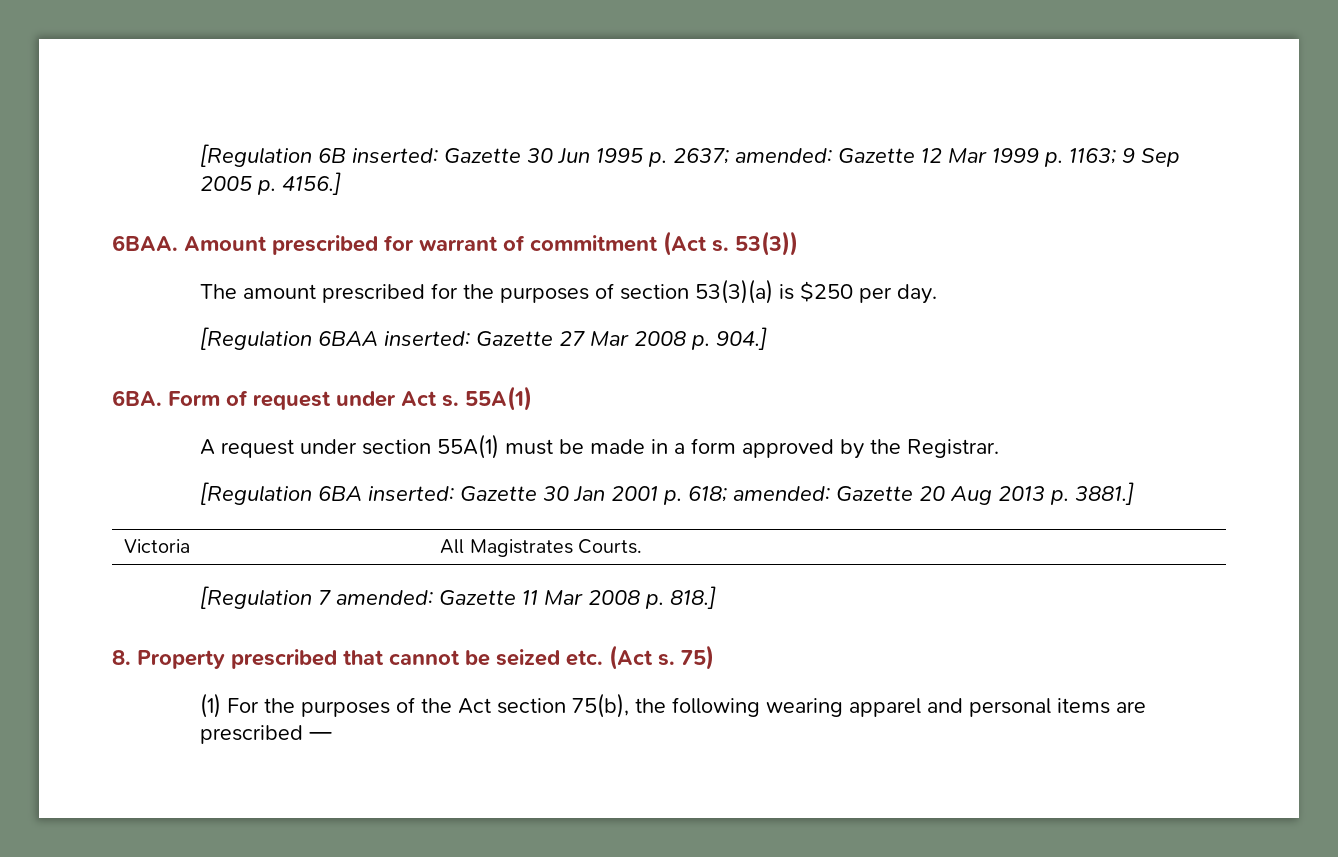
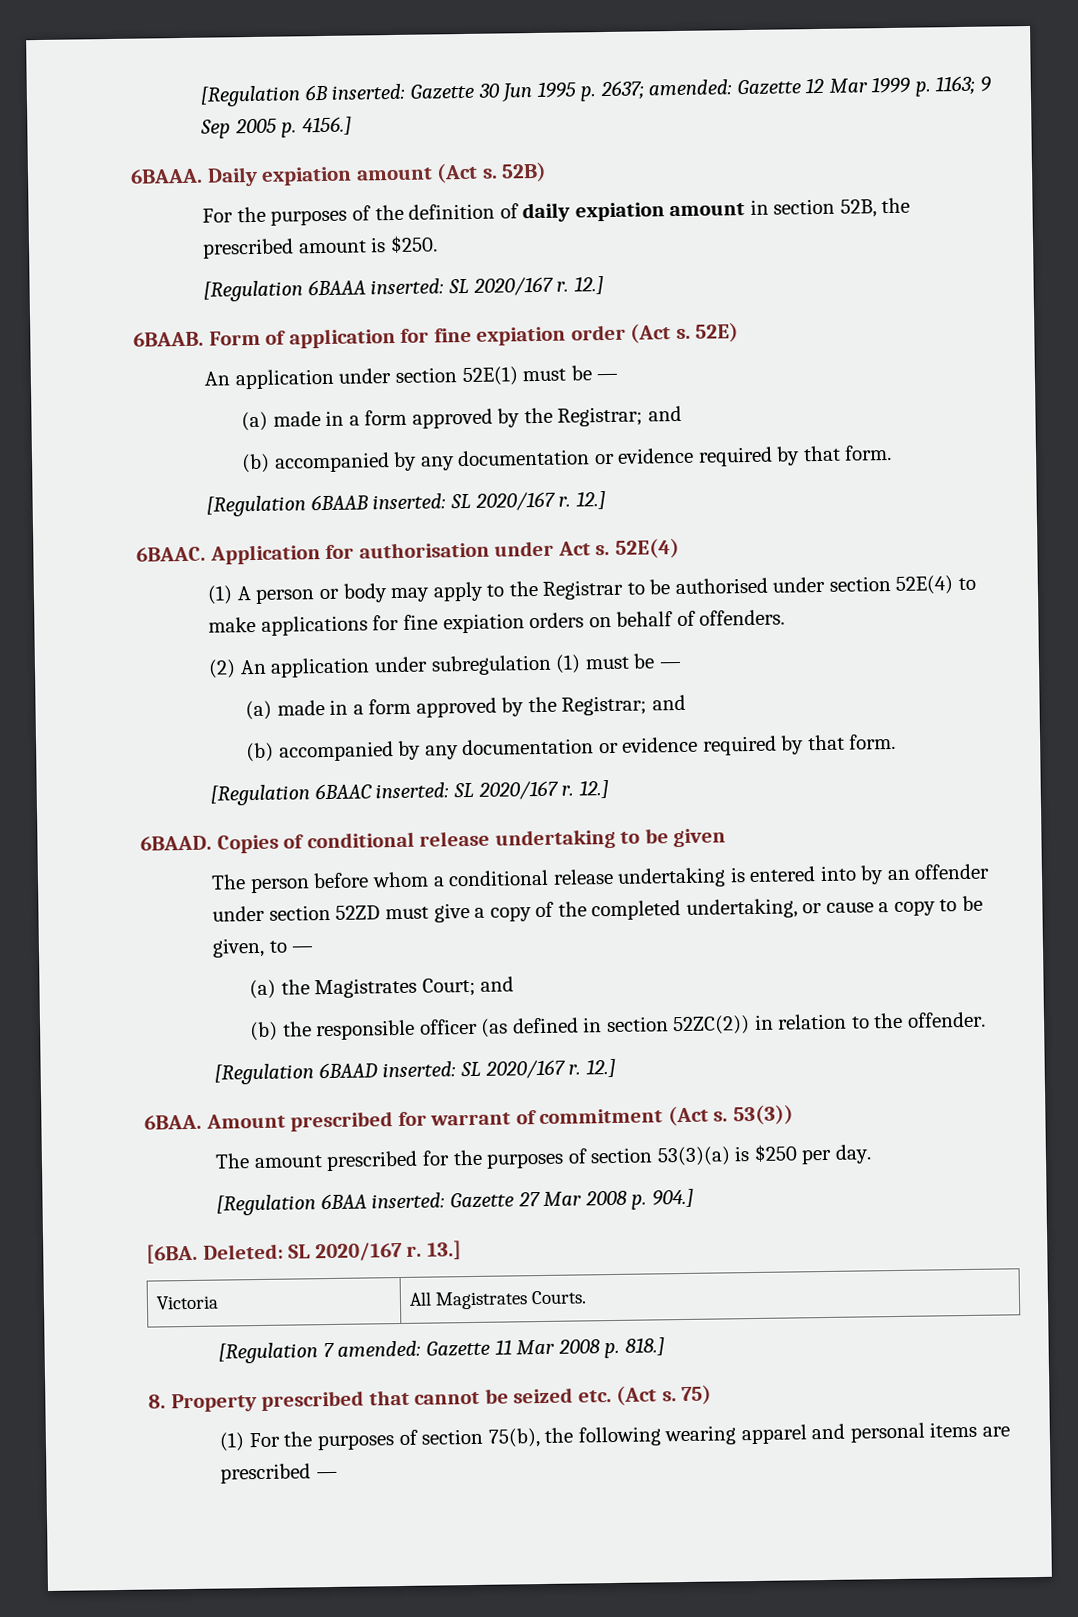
+ 6BAAA. Daily expiation amount (Act s. 52B)
+ For the purposes of the definition of daily expiation amount in section 52B, the prescribed amount is $250.
+ [Regulation 6BAAA inserted: SL 2020/167 r. 12.]
+ 6BAAB. Form of application for fine expiation order (Act s. 52E)
+ An application under section 52E(1) must be —
+ (a) made in a form approved by the Registrar; and
+ (b) accompanied by any documentation or evidence required by that form.
+ [Regulation 6BAAB inserted: SL 2020/167 r. 12.]
+ 6BAAC. Application for authorisation under Act s. 52E(4)
+ (1) A person or body may apply to the Registrar to be authorised under section 52E(4) to make applications for fine expiation orders on behalf of offenders.
+ (2) An application under subregulation (1) must be —
+ (a) made in a form approved by the Registrar; and
+ (b) accompanied by any documentation or evidence required by that form.
+ [Regulation 6BAAC inserted: SL 2020/167 r. 12.]
+ 6BAAD. Copies of conditional release undertaking to be given
+ The person before whom a conditional release undertaking is entered into by an offender under section 52ZD must give a copy of the completed undertaking, or cause a copy to be given, to —
+ (a) the Magistrates Court; and
+ (b) the responsible officer (as defined in section 52ZC(2)) in relation to the offender.
+ [Regulation 6BAAD inserted: SL 2020/167 r. 12.]
- 6BA. Form of request under Act s. 55A(1)
- A request under section 55A(1) must be made in a form approved by the Registrar.
- [Regulation 6BA inserted: Gazette 30 Jan 2001 p. 618; amended: Gazette 20 Aug 2013 p. 3881.]
+ [6BA. Deleted: SL 2020/167 r. 13.]
- (1) For the purposes of the Act section 75(b), the following wearing apparel and personal items are prescribed —
+ (1) For the purposes of section 75(b), the following wearing apparel and personal items are prescribed —

